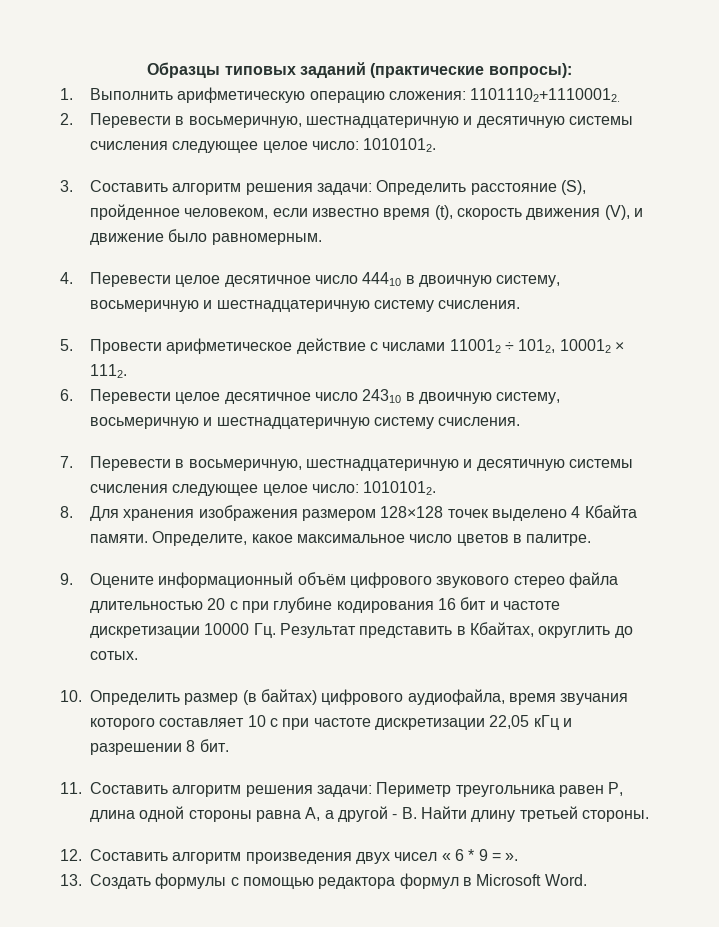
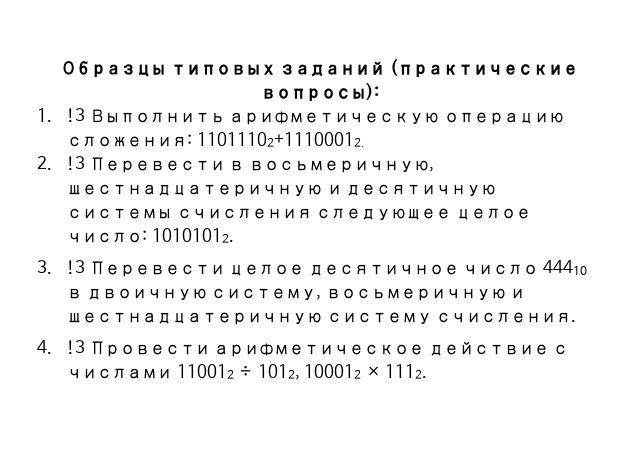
- 1. Выполнить арифметическую операцию сложения: 11011102+11100012.
+ 1. !3 Выполнить арифметическую операцию сложения: 11011102+11100012.
- 2. Перевести в восьмеричную, шестнадцатеричную и десятичную системы счисления следующее целое число: 10101012.
+ 2. !3 Перевести в восьмеричную, шестнадцатеричную и десятичную системы счисления следующее целое число: 10101012.
- 3. Составить алгоритм решения задачи: Определить расстояние (S), пройденное человеком, если известно время (t), скорость движения (V), и движение было равномерным.
- 4. Перевести целое десятичное число 44410 в двоичную систему, восьмеричную и шестнадцатеричную систему счисления.
+ 3. !3 Перевести целое десятичное число 44410 в двоичную систему, восьмеричную и шестнадцатеричную систему счисления.
- 5. Провести арифметическое действие с числами 110012 ÷ 1012, 100012 × 1112.
+ 4. !3 Провести арифметическое действие с числами 110012 ÷ 1012, 100012 × 1112.
- 6. Перевести целое десятичное число 24310 в двоичную систему, восьмеричную и шестнадцатеричную систему счисления.
- 7. Перевести в восьмеричную, шестнадцатеричную и десятичную системы счисления следующее целое число: 10101012.
- 8. Для хранения изображения размером 128×128 точек выделено 4 Кбайта памяти. Определите, какое максимальное число цветов в палитре.
- 9. Оцените информационный объём цифрового звукового стерео файла длительностью 20 с при глубине кодирования 16 бит и частоте дискретизации 10000 Гц. Результат представить в Кбайтах, округлить до сотых.
- 10. Определить размер (в байтах) цифрового аудиофайла, время звучания которого составляет 10 с при частоте дискретизации 22,05 кГц и разрешении 8 бит.
- 11. Составить алгоритм решения задачи: Периметр треугольника равен Р, длина одной стороны равна А, а другой - В. Найти длину третьей стороны.
- 12. Составить алгоритм произведения двух чисел « 6 * 9 = ».
- 13. Создать формулы с помощью редактора формул в Microsoft Word.

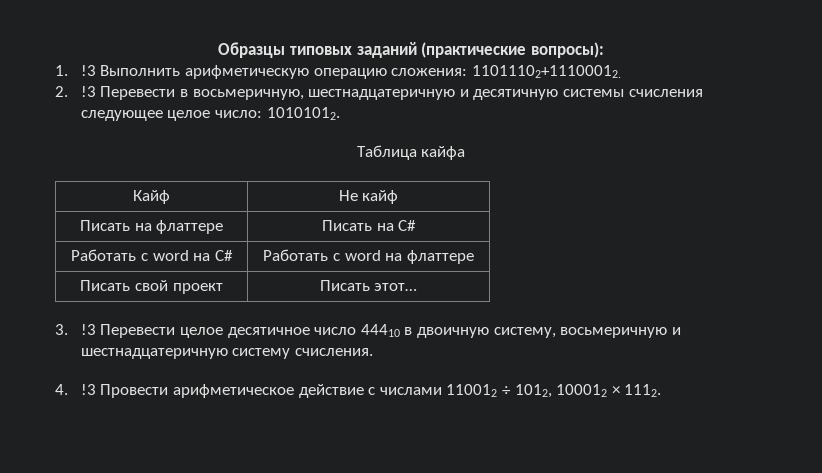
+ Таблица кайфа
+ Кайф | Не кайф
+ Писать на флаттере | Писать на C#
+ Работать c word на C# | Работать c word на флаттере
+ Писать свой проект | Писать этот…

